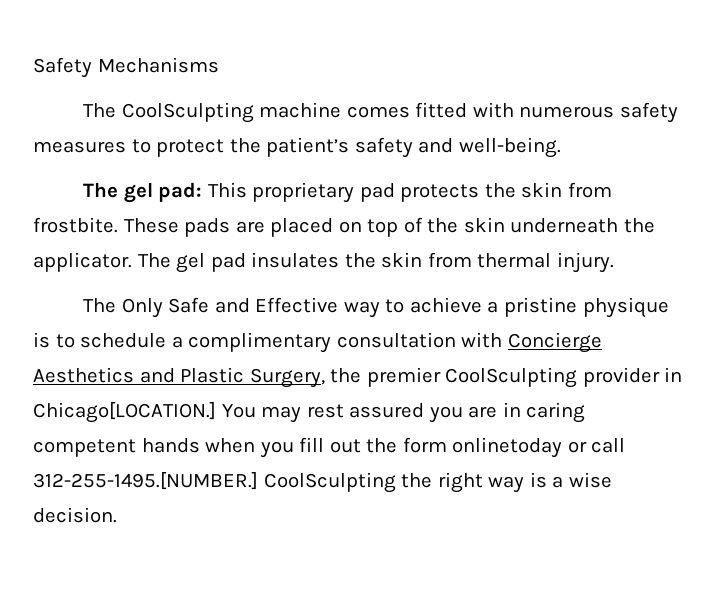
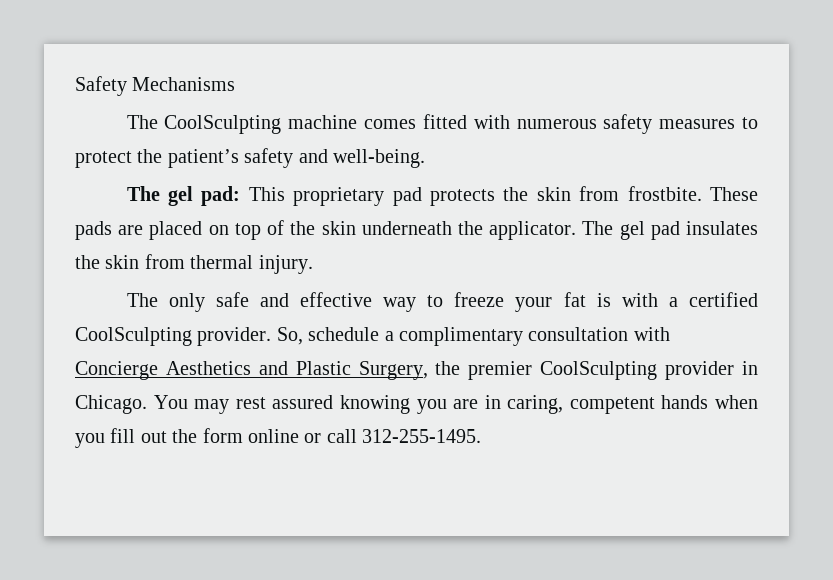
- The Only Safe and Effective way to achieve a pristine physique is to schedule a complimentary consultation with Concierge Aesthetics and Plastic Surgery, the premier CoolSculpting provider in Chicago[LOCATION.]
+ The only safe and effective way to freeze your fat is with a certified CoolSculpting provider. So, schedule a complimentary consultation with Concierge Aesthetics and Plastic Surgery, the premier CoolSculpting provider in Chicago.
- You may rest assured you are in caring competent hands when you fill out the form onlinetoday or call 312-255-1495.[NUMBER.] CoolSculpting the right way is a wise decision.
+ You may rest assured knowing you are in caring, competent hands when you fill out the form online or call 312-255-1495.

